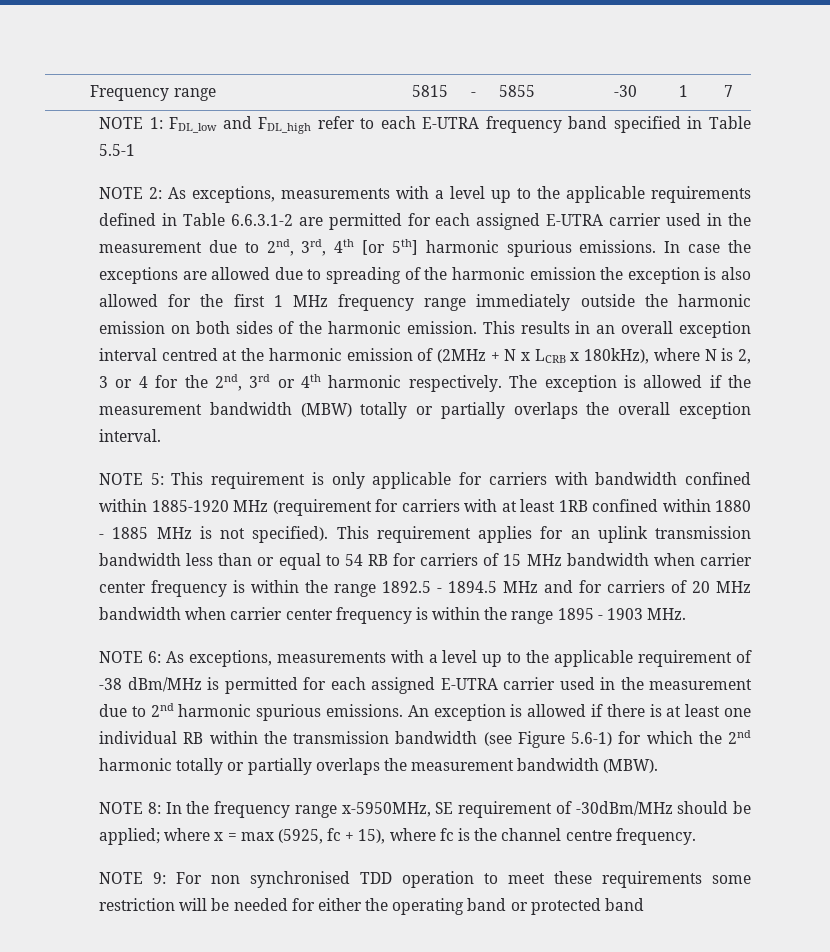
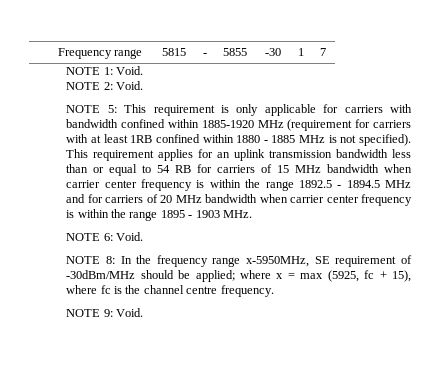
- NOTE 1: FDL_low and FDL_high refer to each E-UTRA frequency band specified in Table 5.5-1
- NOTE 2: As exceptions, measurements with a level up to the applicable requirements defined in Table 6.6.3.1-2 are permitted for each assigned E-UTRA carrier used in the measurement due to 2nd, 3rd, 4th [or 5th] harmonic spurious emissions. In case the exceptions are allowed due to spreading of the harmonic emission the exception is also allowed for the first 1 MHz frequency range immediately outside the harmonic emission on both sides of the harmonic emission. This results in an overall exception interval centred at the harmonic emission of (2MHz + N x LCRB x 180kHz), where N is 2, 3 or 4 for the 2nd, 3rd or 4th harmonic respectively. The exception is allowed if the measurement bandwidth (MBW) totally or partially overlaps the overall exception interval.
+ NOTE 1: Void.
+ NOTE 2: Void.
- NOTE 6: As exceptions, measurements with a level up to the applicable requirement of -38 dBm/MHz is permitted for each assigned E-UTRA carrier used in the measurement due to 2nd harmonic spurious emissions. An exception is allowed if there is at least one individual RB within the transmission bandwidth (see Figure 5.6-1) for which the 2nd harmonic totally or partially overlaps the measurement bandwidth (MBW).
+ NOTE 6: Void.
- NOTE 9: For non synchronised TDD operation to meet these requirements some restriction will be needed for either the operating band or protected band
+ NOTE 9: Void.

